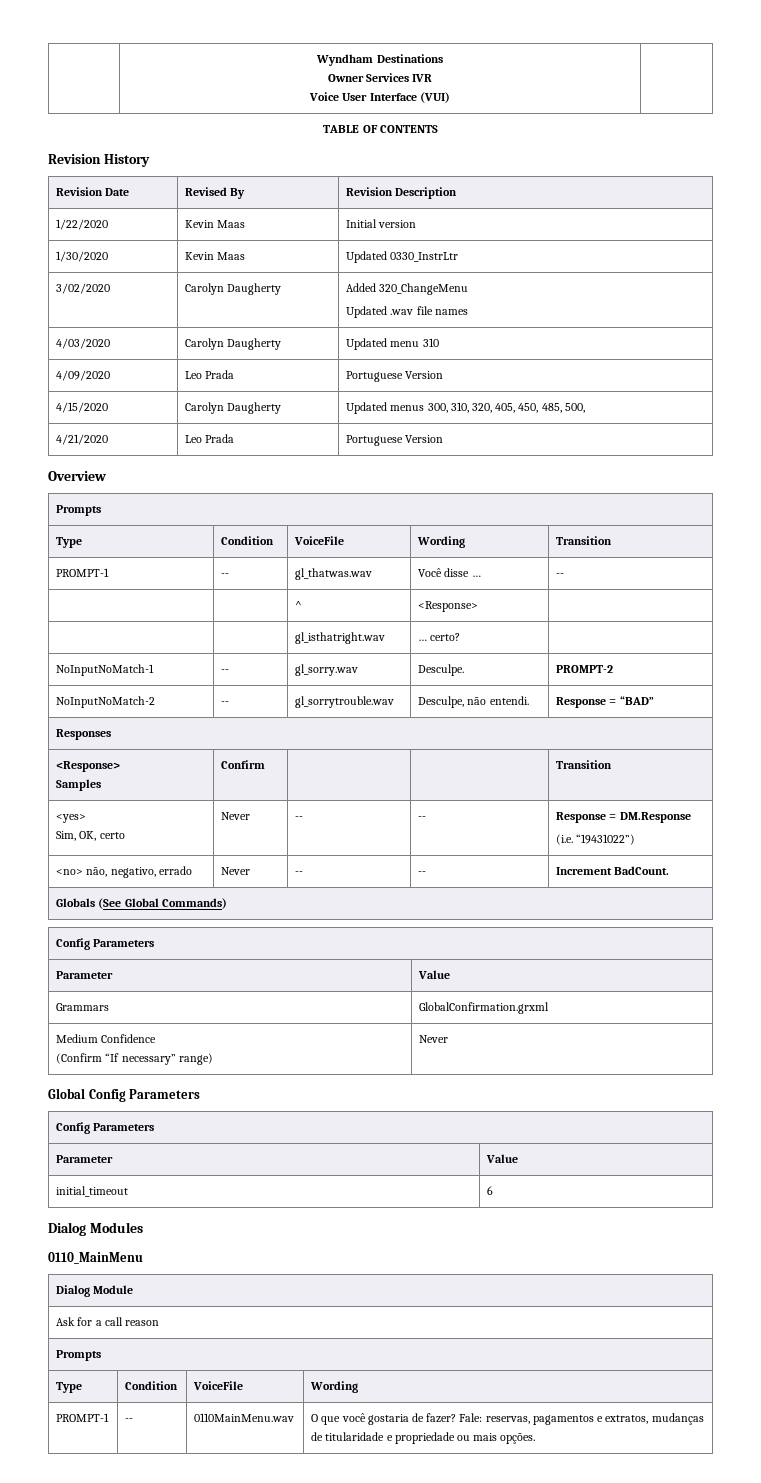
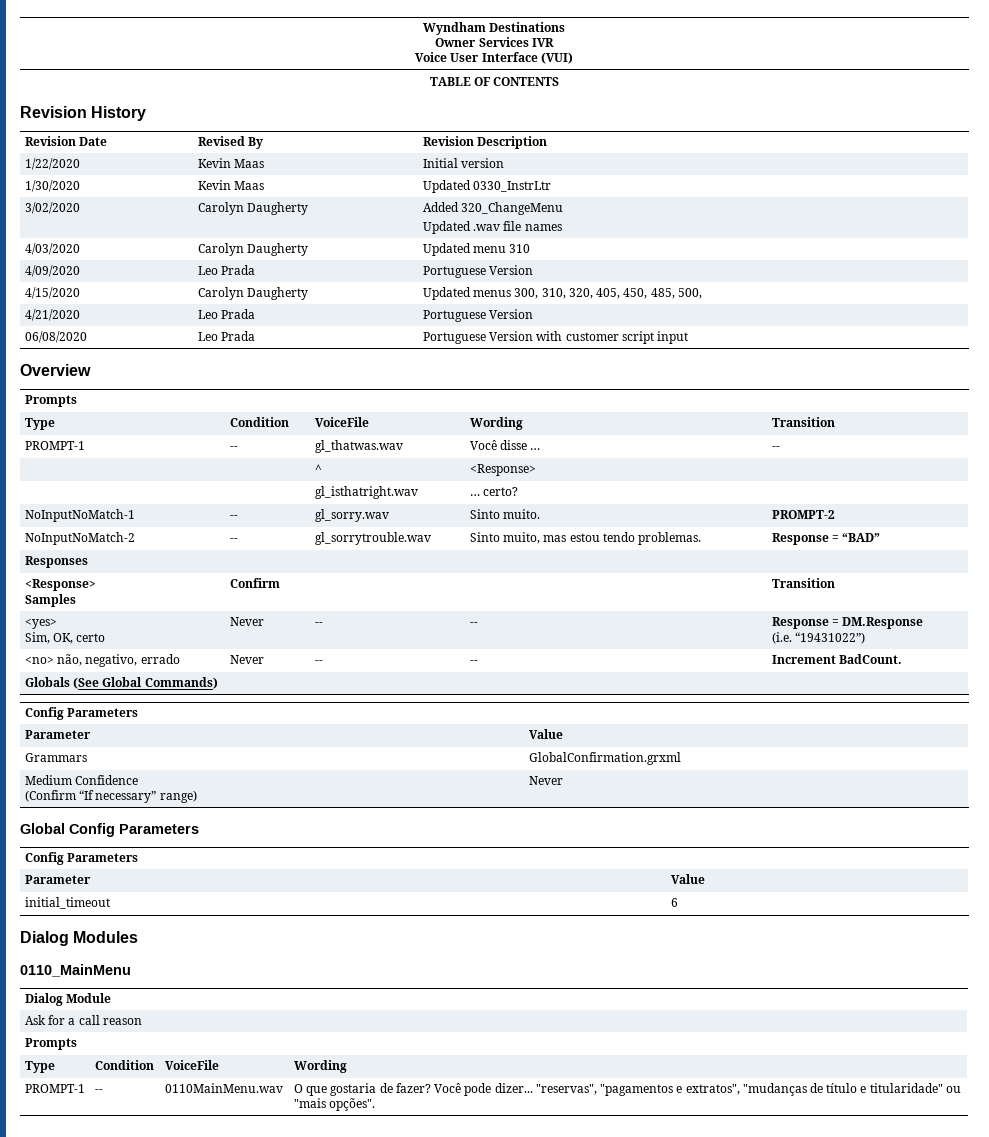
+ 06/08/2020 | Leo Prada | Portuguese Version with customer script input
- NoInputNoMatch-1 | -- | gl_sorry.wav | Desculpe. | PROMPT-2
+ NoInputNoMatch-1 | -- | gl_sorry.wav | Sinto muito. | PROMPT-2
- NoInputNoMatch-2 | -- | gl_sorrytrouble.wav | Desculpe, não entendi. | Response = “BAD”
+ NoInputNoMatch-2 | -- | gl_sorrytrouble.wav | Sinto muito, mas estou tendo problemas. | Response = “BAD”
- PROMPT-1 | -- | 0110MainMenu.wav | O que você gostaria de fazer? Fale: reservas, pagamentos e extratos, mudanças de titularidade e propriedade ou mais opções.
+ PROMPT-1 | -- | 0110MainMenu.wav | O que gostaria de fazer? Você pode dizer... "reservas", "pagamentos e extratos", "mudanças de título e titularidade" ou "mais opções".

